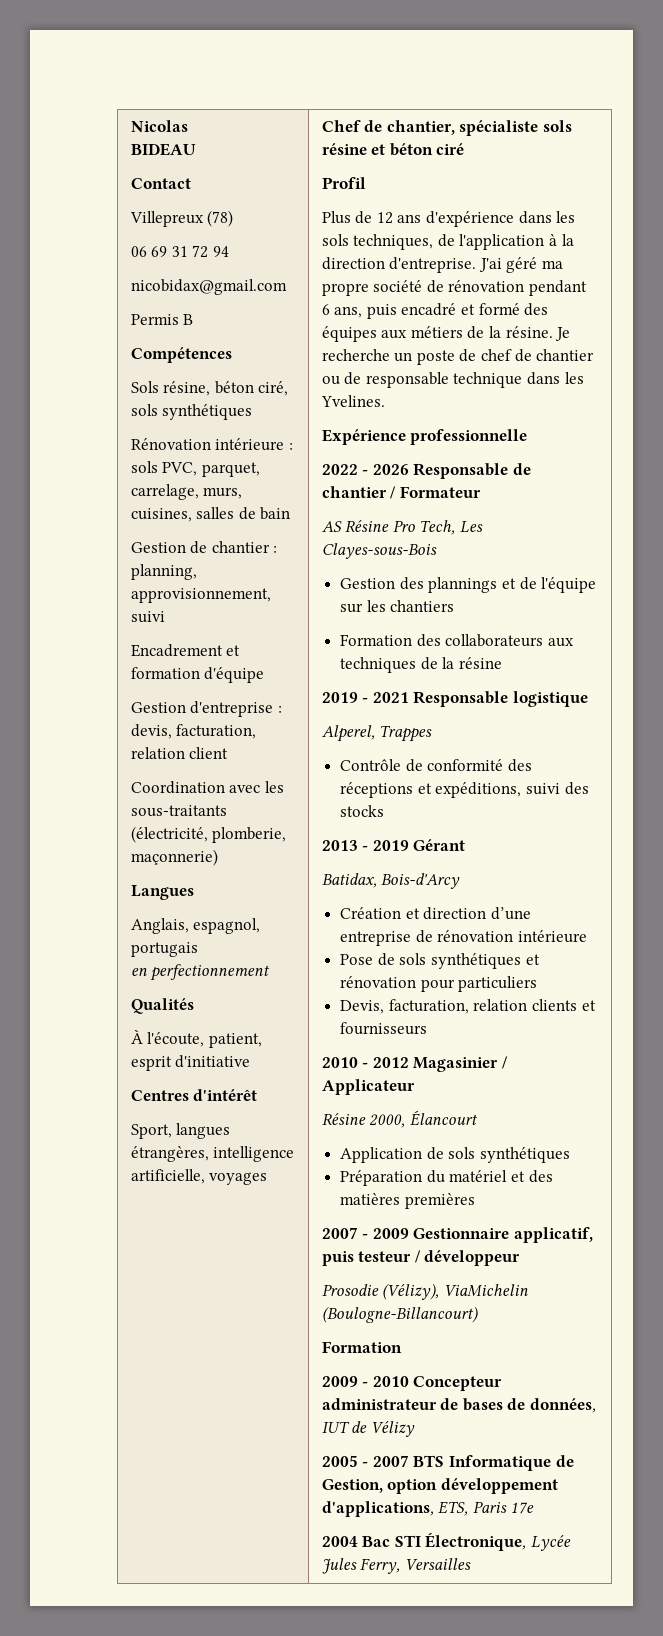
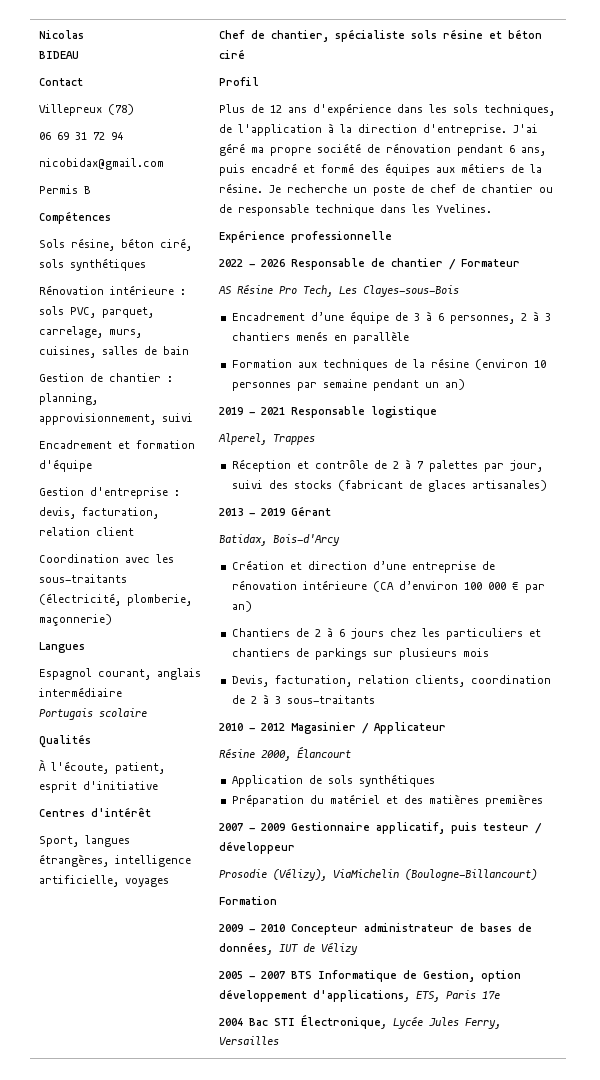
- Anglais, espagnol, portugais
- en perfectionnement
+ Espagnol courant, anglais intermédiaire
+ Portugais scolaire
- Gestion des plannings et de l'équipe sur les chantiers
- Formation des collaborateurs aux techniques de la résine
+ Encadrement d’une équipe de 3 à 6 personnes, 2 à 3 chantiers menés en parallèle
+ Formation aux techniques de la résine (environ 10 personnes par semaine pendant un an)
- Contrôle de conformité des réceptions et expéditions, suivi des stocks
+ Réception et contrôle de 2 à 7 palettes par jour, suivi des stocks (fabricant de glaces artisanales)
- Création et direction d’une entreprise de rénovation intérieure
- Pose de sols synthétiques et rénovation pour particuliers
- Devis, facturation, relation clients et fournisseurs
+ Création et direction d’une entreprise de rénovation intérieure (CA d’environ 100 000 € par an)
+ Chantiers de 2 à 6 jours chez les particuliers et chantiers de parkings sur plusieurs mois
+ Devis, facturation, relation clients, coordination de 2 à 3 sous-traitants

